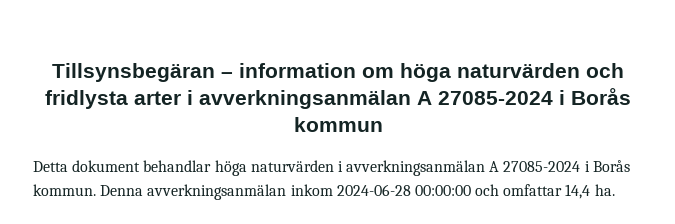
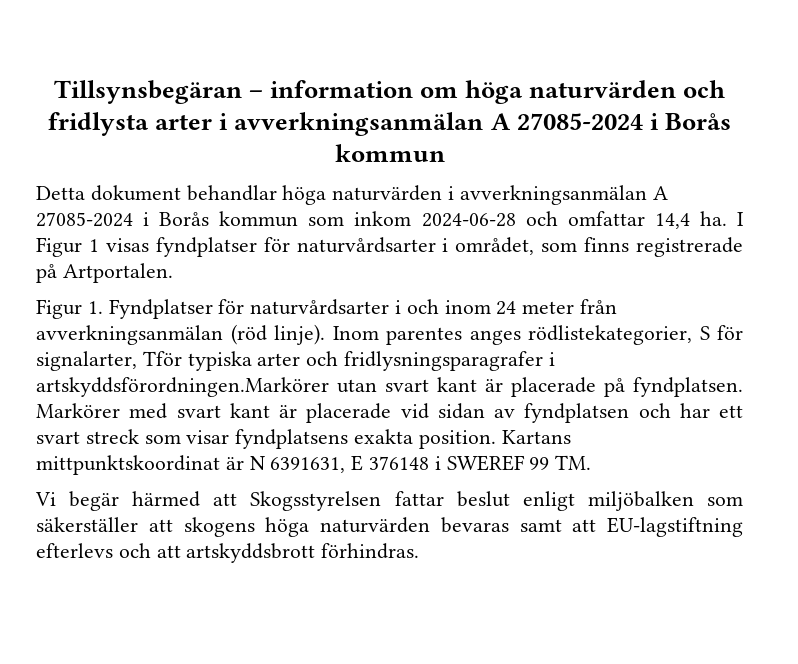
- Detta dokument behandlar höga naturvärden i avverkningsanmälan A 27085-2024 i Borås kommun. Denna avverkningsanmälan inkom 2024-06-28 00:00:00 och omfattar 14,4 ha.
+ Detta dokument behandlar höga naturvärden i avverkningsanmälan A 27085-2024 i Borås kommun som inkom 2024-06-28 och omfattar 14,4 ha.
+ I Figur 1 visas fyndplatser för naturvårdsarter i området, som finns registrerade på Artportalen.
+ Figur 1. Fyndplatser för naturvårdsarter i och inom 24 meter från avverkningsanmälan (röd linje). Inom parentes anges rödlistekategorier, S för signalarter, Tför typiska arter och fridlysningsparagrafer i artskyddsförordningen.Markörer utan svart kant är placerade på fyndplatsen. Markörer med svart kant är placerade vid sidan av fyndplatsen och har ett svart streck som visar fyndplatsens exakta position. Kartans mittpunktskoordinat är N 6391631, E 376148 i SWEREF 99 TM.
+ Vi begär härmed att Skogsstyrelsen fattar beslut enligt miljöbalken som säkerställer att skogens höga naturvärden bevaras samt att EU-lagstiftning efterlevs och att artskyddsbrott förhindras.

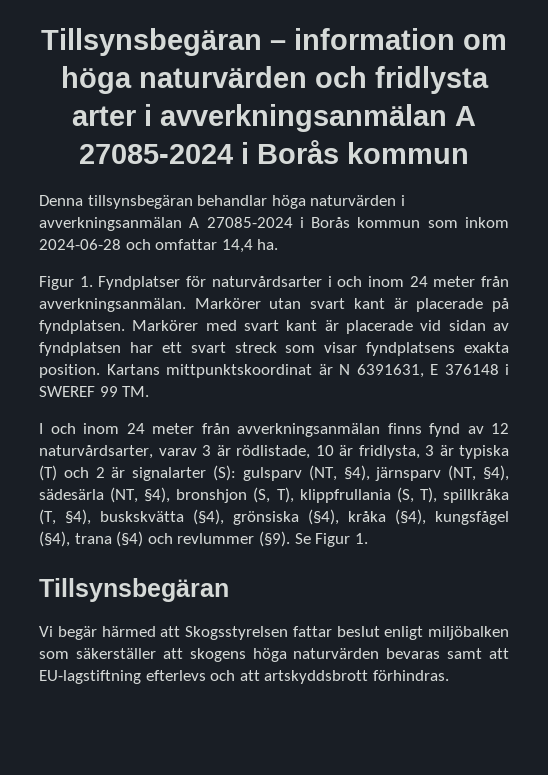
- Detta dokument behandlar höga naturvärden i avverkningsanmälan A 27085-2024 i Borås kommun som inkom 2024-06-28 och omfattar 14,4 ha. I Figur 1 visas fyndplatser för naturvårdsarter i området, som finns registrerade på Artportalen.
+ Denna tillsynsbegäran behandlar höga naturvärden i avverkningsanmälan A 27085-2024 i Borås kommun som inkom 2024-06-28 och omfattar 14,4 ha.
- Figur 1. Fyndplatser för naturvårdsarter i och inom 24 meter från avverkningsanmälan (röd linje). Inom parentes anges rödlistekategorier, S för signalarter, Tför typiska arter och fridlysningsparagrafer i artskyddsförordningen.Markörer utan svart kant är placerade på fyndplatsen.
+ Figur 1. Fyndplatser för naturvårdsarter i och inom 24 meter från avverkningsanmälan. Markörer utan svart kant är placerade på fyndplatsen.
- Markörer med svart kant är placerade vid sidan av fyndplatsen och har ett svart streck som visar fyndplatsens exakta position.
+ Markörer med svart kant är placerade vid sidan av fyndplatsen har ett svart streck som visar fyndplatsens exakta position.
+ I och inom 24 meter från avverkningsanmälan finns fynd av 12 naturvårdsarter, varav 3 är rödlistade, 10 är fridlysta, 3 är typiska (T) och 2 är signalarter (S): gulsparv (NT, §4), järnsparv (NT, §4), sädesärla (NT, §4), bronshjon (S, T), klippfrullania (S, T), spillkråka (T, §4), buskskvätta (§4), grönsiska (§4), kråka (§4), kungsfågel (§4), trana (§4) och revlummer (§9). Se Figur 1.
+ Tillsynsbegäran

